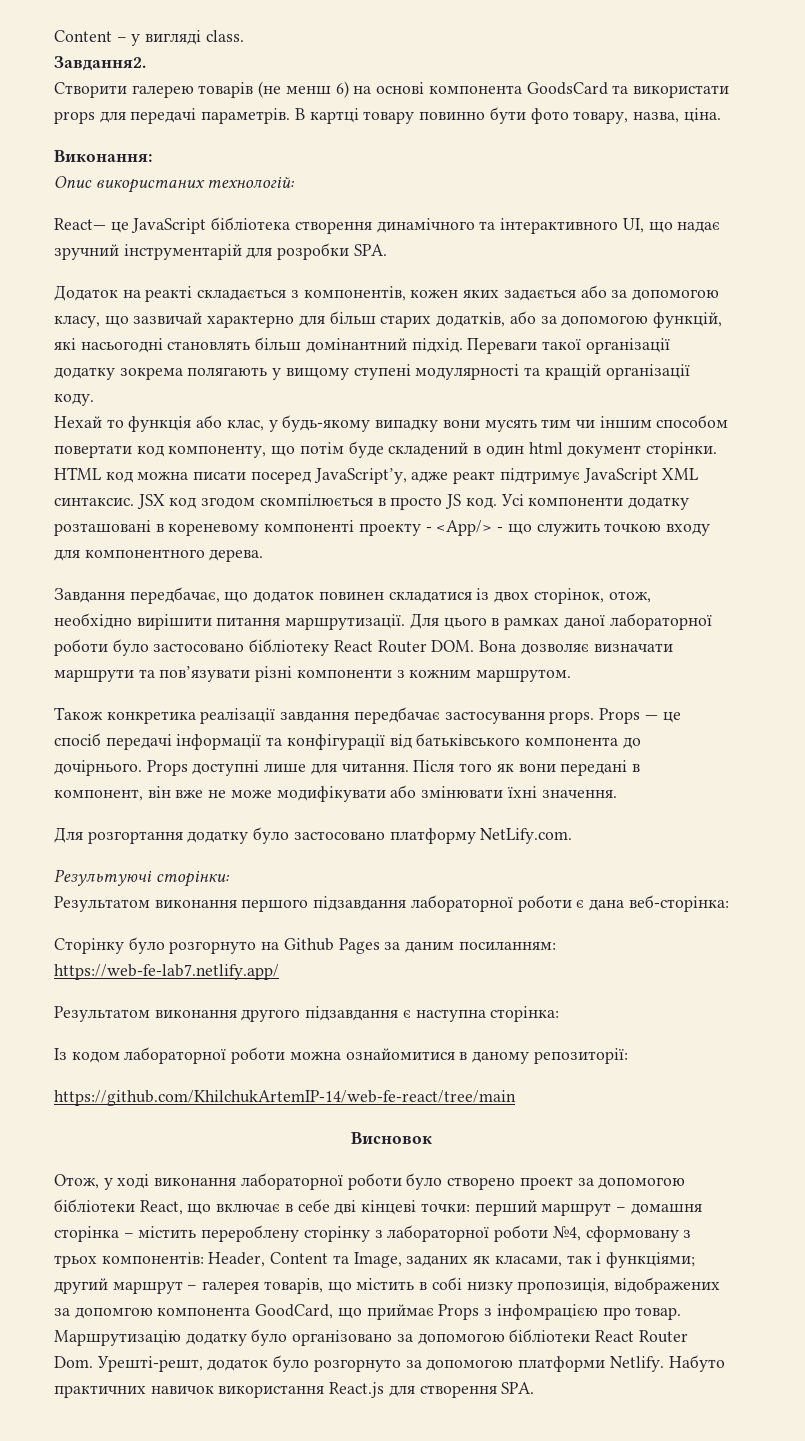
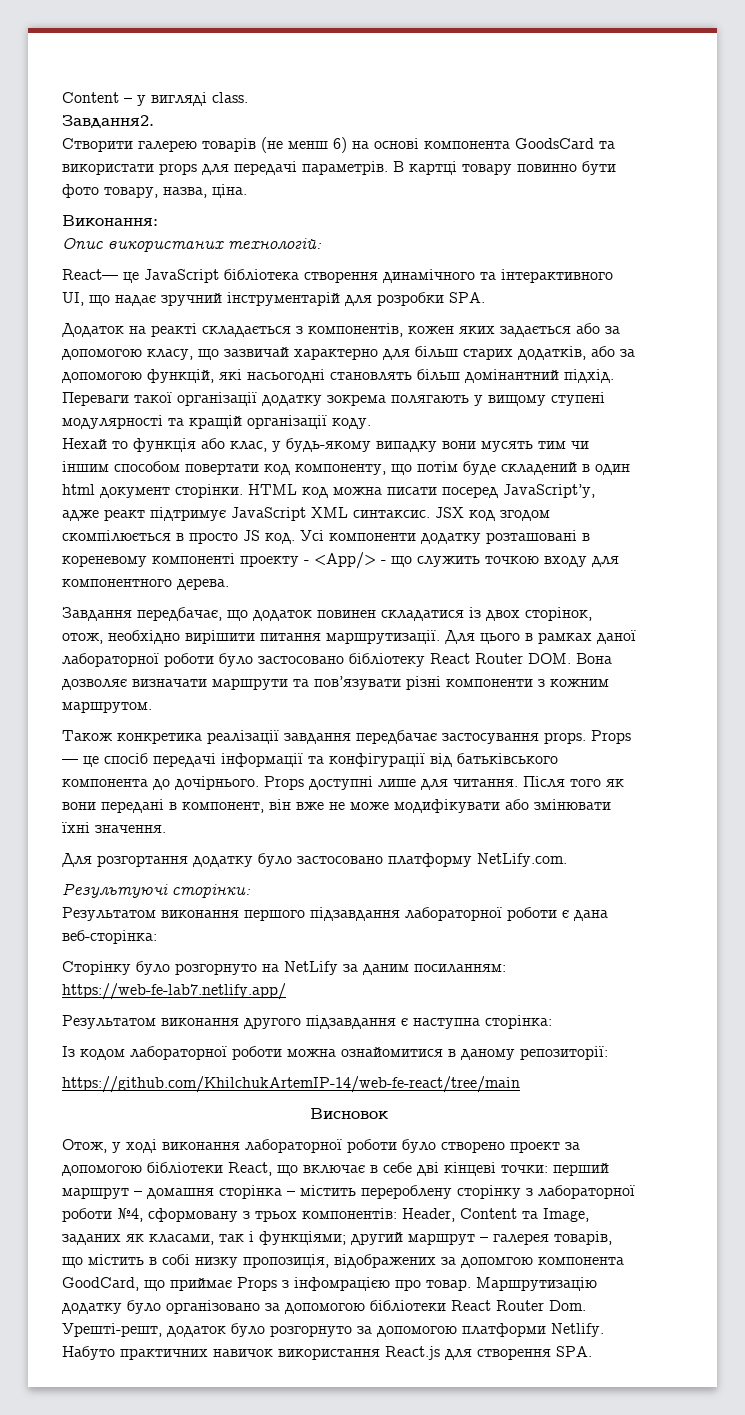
- Сторінку було розгорнуто на Github Pages за даним посиланням: https://web-fe-lab7.netlify.app/
+ Сторінку було розгорнуто на NetLify за даним посиланням: https://web-fe-lab7.netlify.app/

